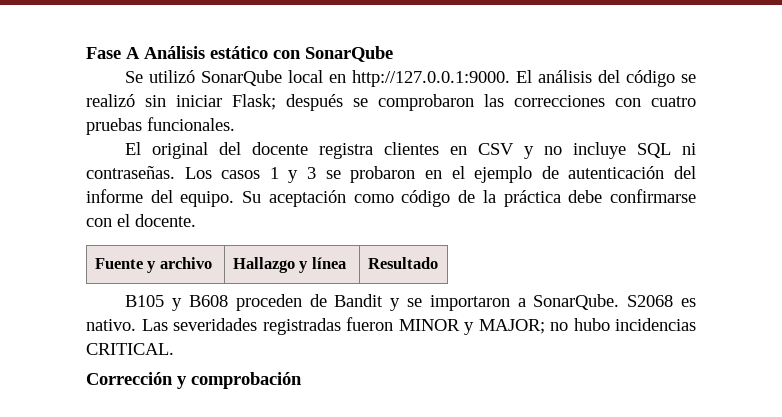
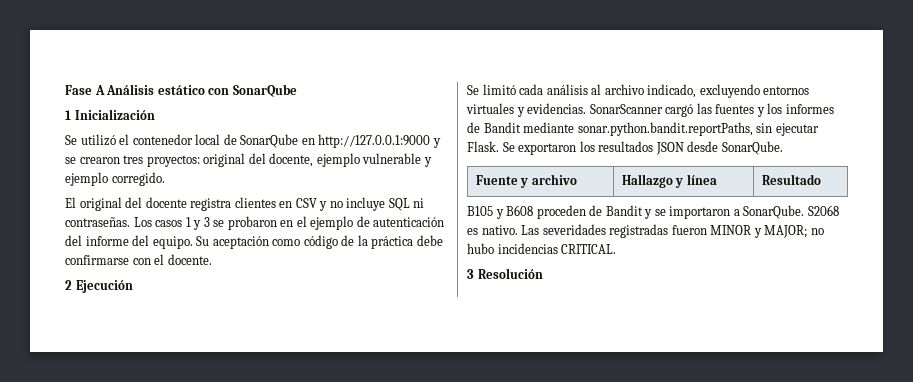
+ 1 Inicialización
- Se utilizó SonarQube local en http://127.0.0.1:9000. El análisis del código se realizó sin iniciar Flask; después se comprobaron las correcciones con cuatro pruebas funcionales.
+ Se utilizó el contenedor local de SonarQube en http://127.0.0.1:9000 y se crearon tres proyectos: original del docente, ejemplo vulnerable y ejemplo corregido.
+ 2 Ejecución
+ Se limitó cada análisis al archivo indicado, excluyendo entornos virtuales y evidencias. SonarScanner cargó las fuentes y los informes de Bandit mediante sonar.python.bandit.reportPaths, sin ejecutar Flask. Se exportaron los resultados JSON desde SonarQube.
- Corrección y comprobación
+ 3 Resolución

